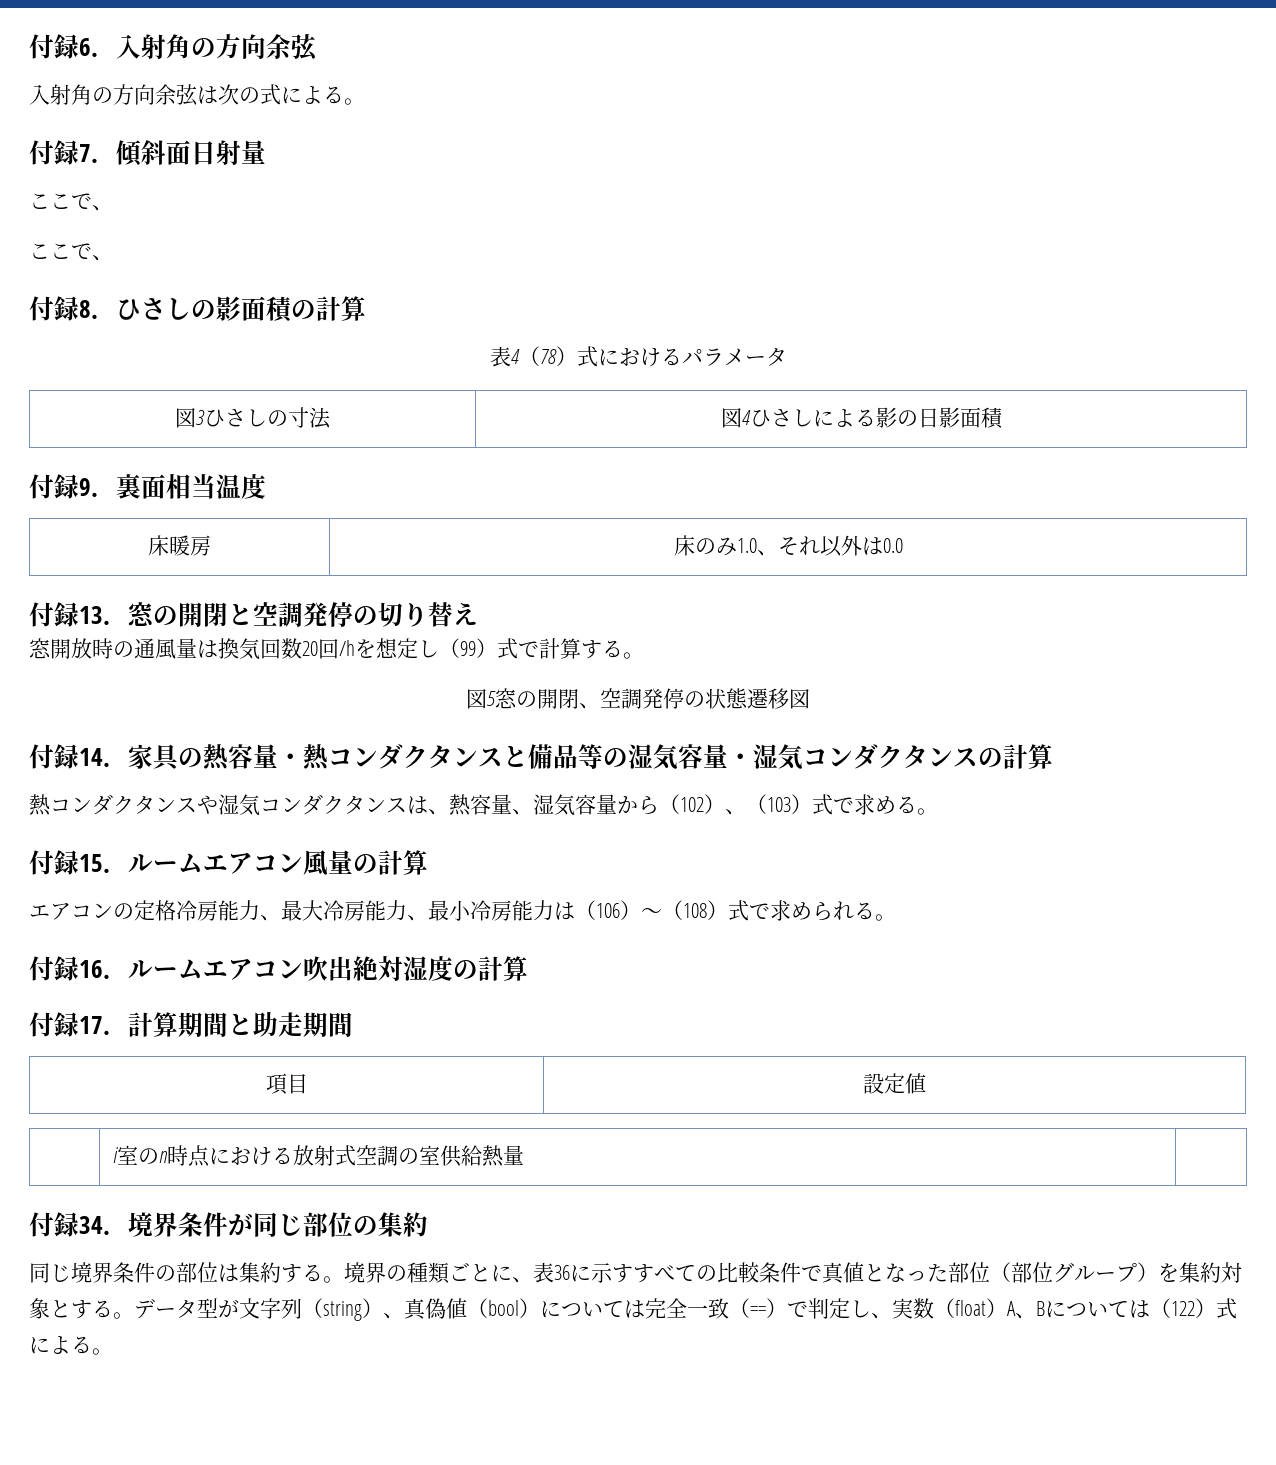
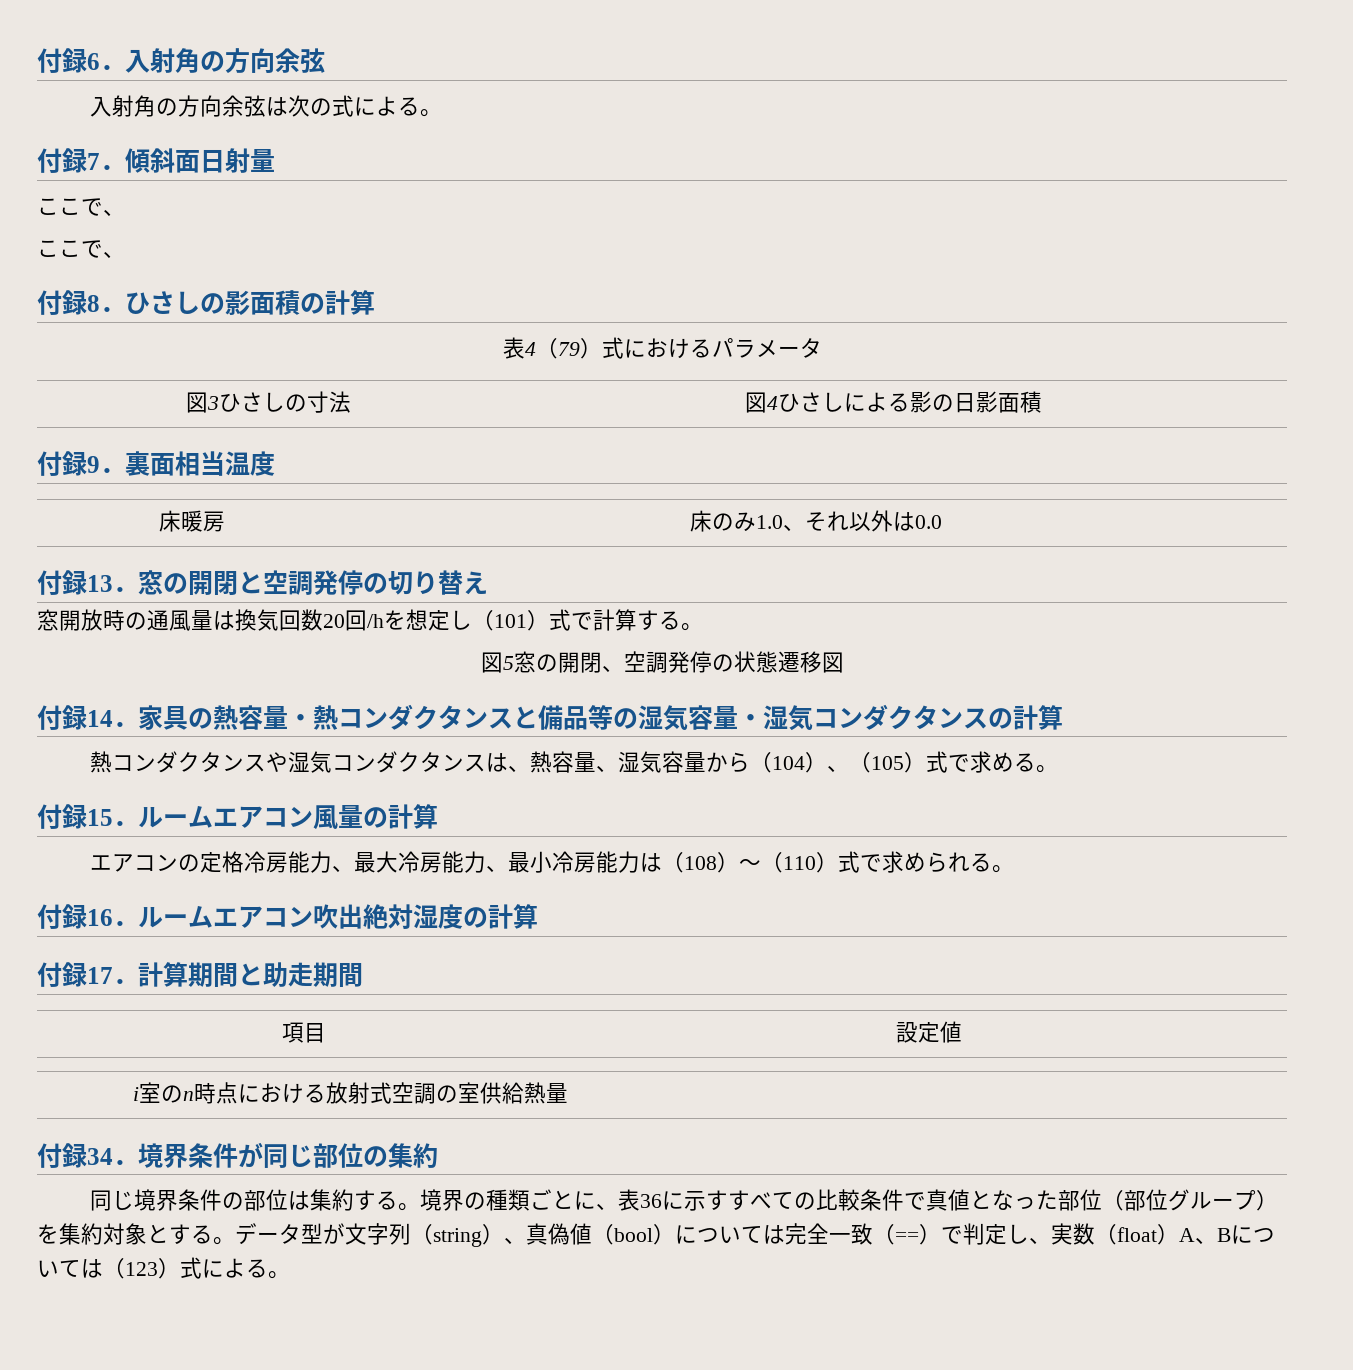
- 表4（78）式におけるパラメータ
+ 表4（79）式におけるパラメータ
- 窓開放時の通風量は換気回数20回/hを想定し（99）式で計算する。
+ 窓開放時の通風量は換気回数20回/hを想定し（101）式で計算する。
- 熱コンダクタンスや湿気コンダクタンスは、熱容量、湿気容量から（102）、（103）式で求める。
+ 熱コンダクタンスや湿気コンダクタンスは、熱容量、湿気容量から（104）、（105）式で求める。
- エアコンの定格冷房能力、最大冷房能力、最小冷房能力は（106）～（108）式で求められる。
+ エアコンの定格冷房能力、最大冷房能力、最小冷房能力は（108）～（110）式で求められる。
- データ型が文字列（string）、真偽値（bool）については完全一致（==）で判定し、実数（float）A、Bについては（122）式による。
+ データ型が文字列（string）、真偽値（bool）については完全一致（==）で判定し、実数（float）A、Bについては（123）式による。

